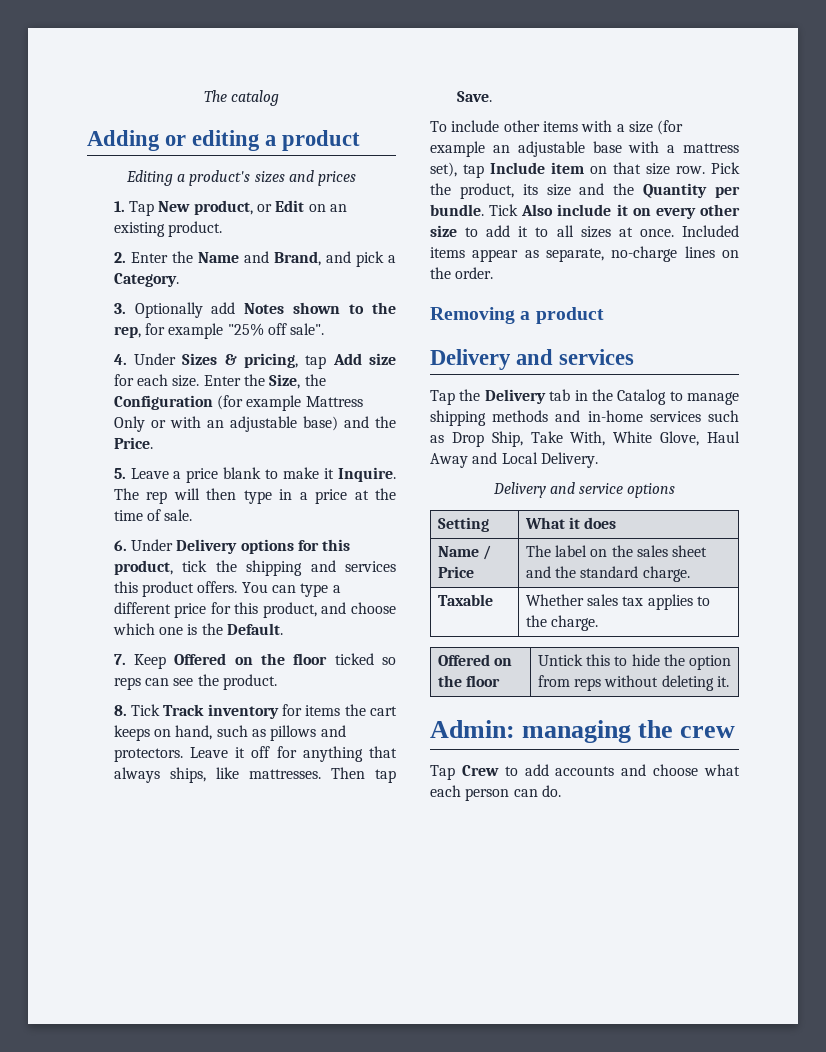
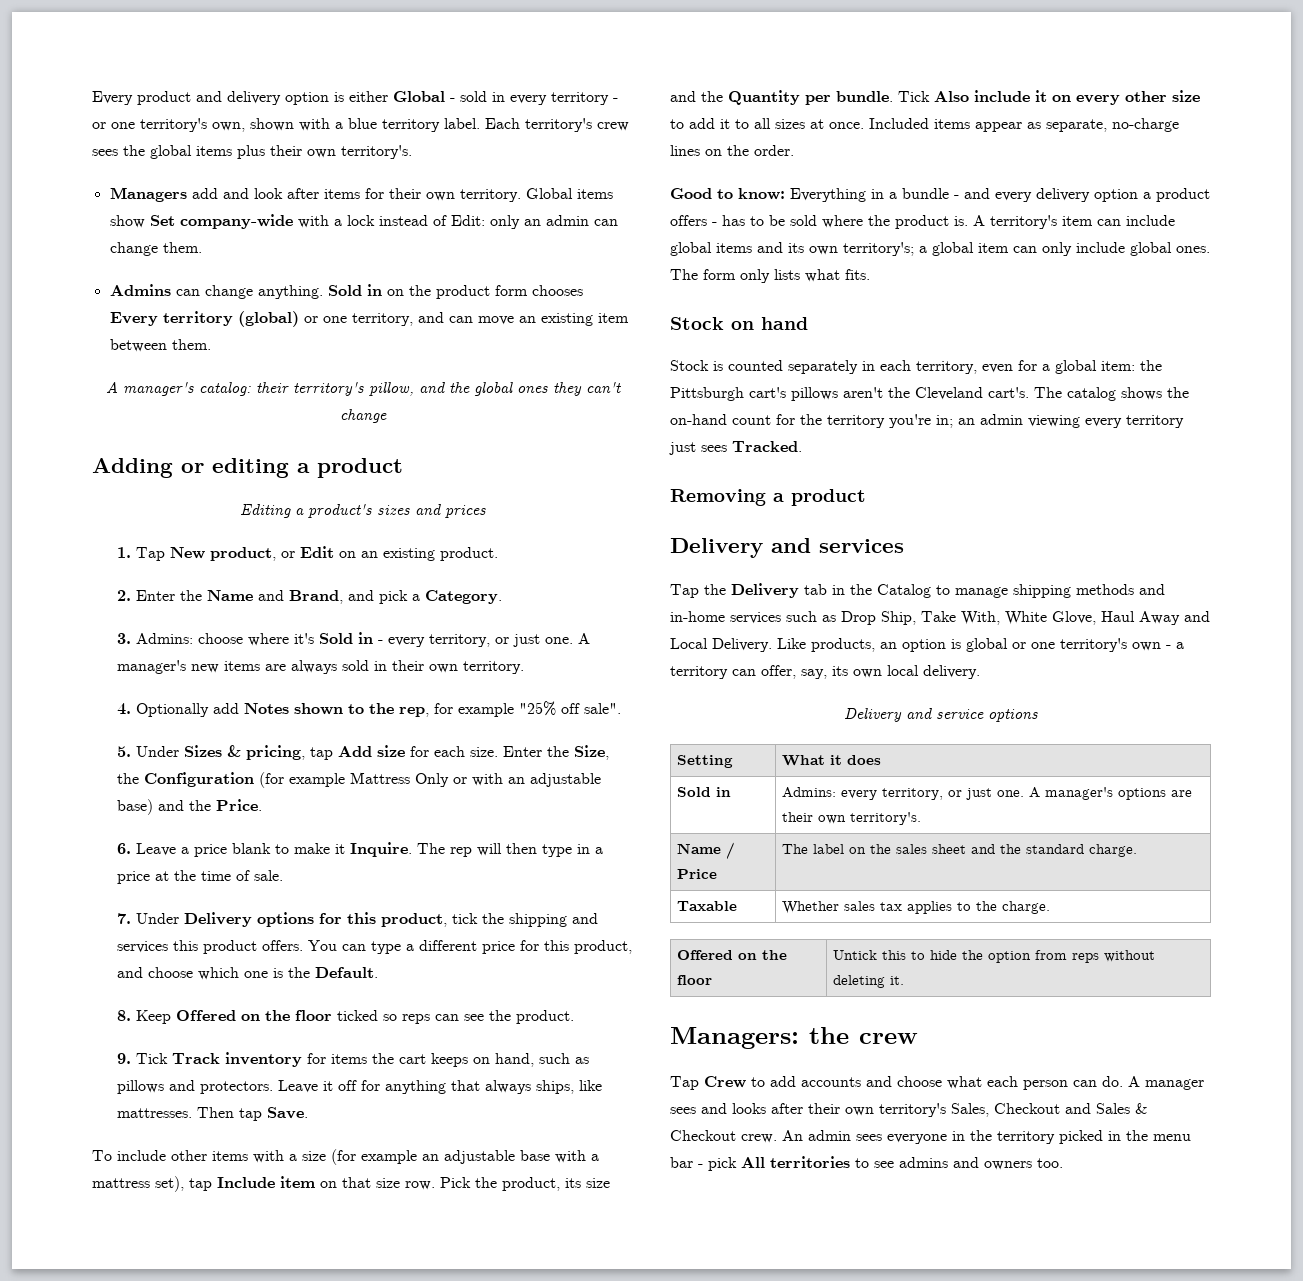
- The catalog
+ Every product and delivery option is either Global - sold in every territory - or one territory's own, shown with a blue territory label. Each territory's crew sees the global items plus their own territory's.
+ Managers add and look after items for their own territory. Global items show Set company-wide with a lock instead of Edit: only an admin can change them.
+ Admins can change anything. Sold in on the product form chooses Every territory (global) or one territory, and can move an existing item between them.
+ A manager's catalog: their territory's pillow, and the global ones they can't change
- 3. Optionally add Notes shown to the rep, for example "25% off sale".
+ 3. Admins: choose where it's Sold in - every territory, or just one. A manager's new items are always sold in their own territory.
+ 4. Optionally add Notes shown to the rep, for example "25% off sale".
- 4. Under Sizes & pricing, tap Add size for each size.
+ 5. Under Sizes & pricing, tap Add size for each size.
- 5. Leave a price blank to make it Inquire.
+ 6. Leave a price blank to make it Inquire.
- 6. Under Delivery options for this product, tick the shipping and services this product offers.
+ 7. Under Delivery options for this product, tick the shipping and services this product offers.
- 7. Keep Offered on the floor ticked so reps can see the product.
+ 8. Keep Offered on the floor ticked so reps can see the product.
- 8. Tick Track inventory for items the cart keeps on hand, such as pillows and protectors.
+ 9. Tick Track inventory for items the cart keeps on hand, such as pillows and protectors.
+ Good to know: Everything in a bundle - and every delivery option a product offers - has to be sold where the product is. A territory's item can include global items and its own territory's; a global item can only include global ones. The form only lists what fits.
+ Stock on hand
+ Stock is counted separately in each territory, even for a global item: the Pittsburgh cart's pillows aren't the Cleveland cart's. The catalog shows the on-hand count for the territory you're in; an admin viewing every territory just sees Tracked.
+ Like products, an option is global or one territory's own - a territory can offer, say, its own local delivery.
+ Sold in | Admins: every territory, or just one. A manager's options are their own territory's.
- Admin: managing the crew
+ Managers: the crew
+ A manager sees and looks after their own territory's Sales, Checkout and Sales & Checkout crew. An admin sees everyone in the territory picked in the menu bar - pick All territories to see admins and owners too.

